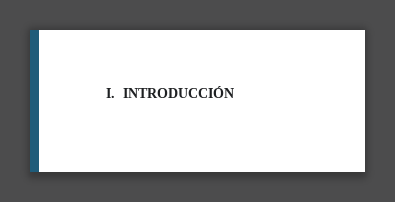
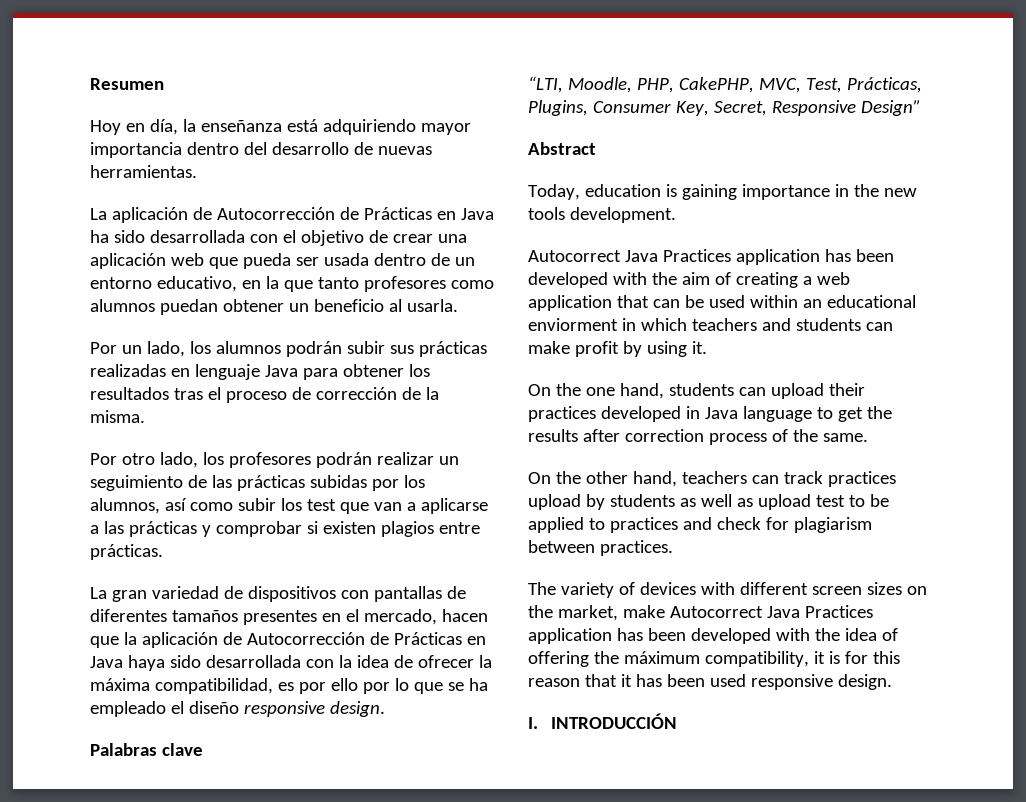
+ Resumen
+ Hoy en día, la enseñanza está adquiriendo mayor importancia dentro del desarrollo de nuevas herramientas.
+ La aplicación de Autocorrección de Prácticas en Java ha sido desarrollada con el objetivo de crear una aplicación web que pueda ser usada dentro de un entorno educativo, en la que tanto profesores como alumnos puedan obtener un beneficio al usarla.
+ Por un lado, los alumnos podrán subir sus prácticas realizadas en lenguaje Java para obtener los resultados tras el proceso de corrección de la misma.
+ Por otro lado, los profesores podrán realizar un seguimiento de las prácticas subidas por los alumnos, así como subir los test que van a aplicarse a las prácticas y comprobar si existen plagios entre prácticas.
+ La gran variedad de dispositivos con pantallas de diferentes tamaños presentes en el mercado, hacen que la aplicación de Autocorrección de Prácticas en Java haya sido desarrollada con la idea de ofrecer la máxima compatibilidad, es por ello por lo que se ha empleado el diseño responsive design.
+ Palabras clave
+ “LTI, Moodle, PHP, CakePHP, MVC, Test, Prácticas, Plugins, Consumer Key, Secret, Responsive Design”
+ Abstract
+ Today, education is gaining importance in the new tools development.
+ Autocorrect Java Practices application has been developed with the aim of creating a web application that can be used within an educational enviorment in which teachers and students can make profit by using it.
+ On the one hand, students can upload their practices developed in Java language to get the results after correction process of the same.
+ On the other hand, teachers can track practices upload by students as well as upload test to be applied to practices and check for plagiarism between practices.
+ The variety of devices with different screen sizes on the market, make Autocorrect Java Practices application has been developed with the idea of offering the máximum compatibility, it is for this reason that it has been used responsive design.

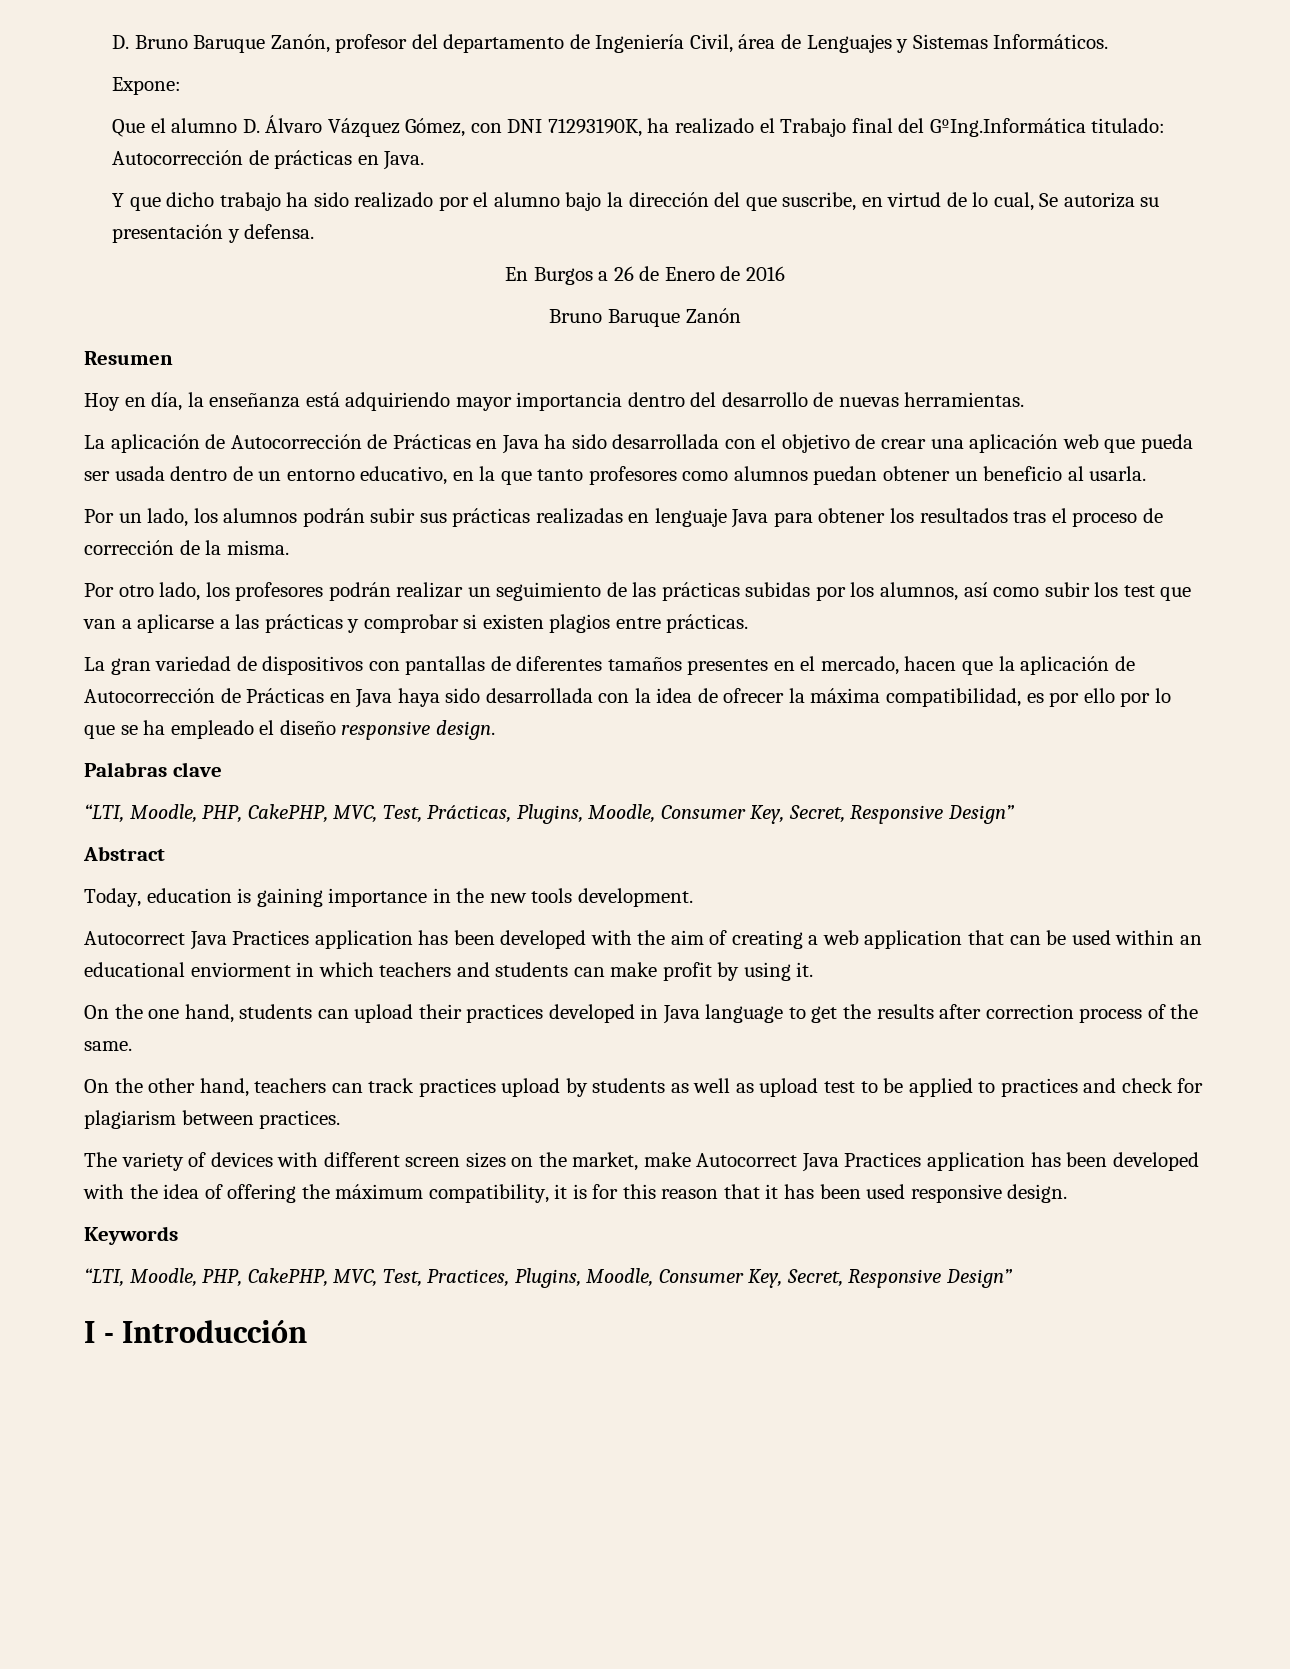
+ D. Bruno Baruque Zanón, profesor del departamento de Ingeniería Civil, área de Lenguajes y Sistemas Informáticos.
+ Expone:
+ Que el alumno D. Álvaro Vázquez Gómez, con DNI 71293190K, ha realizado el Trabajo final del GºIng.Informática titulado: Autocorrección de prácticas en Java.
+ Y que dicho trabajo ha sido realizado por el alumno bajo la dirección del que suscribe, en virtud de lo cual, Se autoriza su presentación y defensa.
+ En Burgos a 26 de Enero de 2016
+ Bruno Baruque Zanón
- “LTI, Moodle, PHP, CakePHP, MVC, Test, Prácticas, Plugins, Consumer Key, Secret, Responsive Design”
+ “LTI, Moodle, PHP, CakePHP, MVC, Test, Prácticas, Plugins, Moodle, Consumer Key, Secret, Responsive Design”
- I. INTRODUCCIÓN
+ Keywords
+ “LTI, Moodle, PHP, CakePHP, MVC, Test, Practices, Plugins, Moodle, Consumer Key, Secret, Responsive Design”
+ I - Introducción

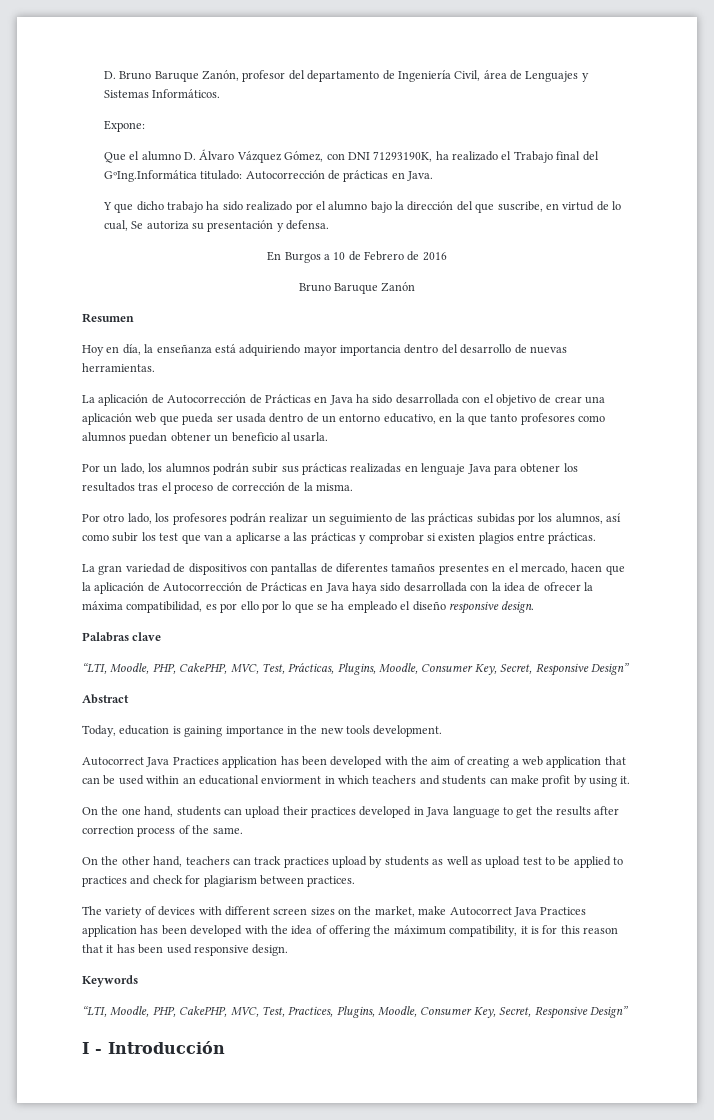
- En Burgos a 26 de Enero de 2016
+ En Burgos a 10 de Febrero de 2016

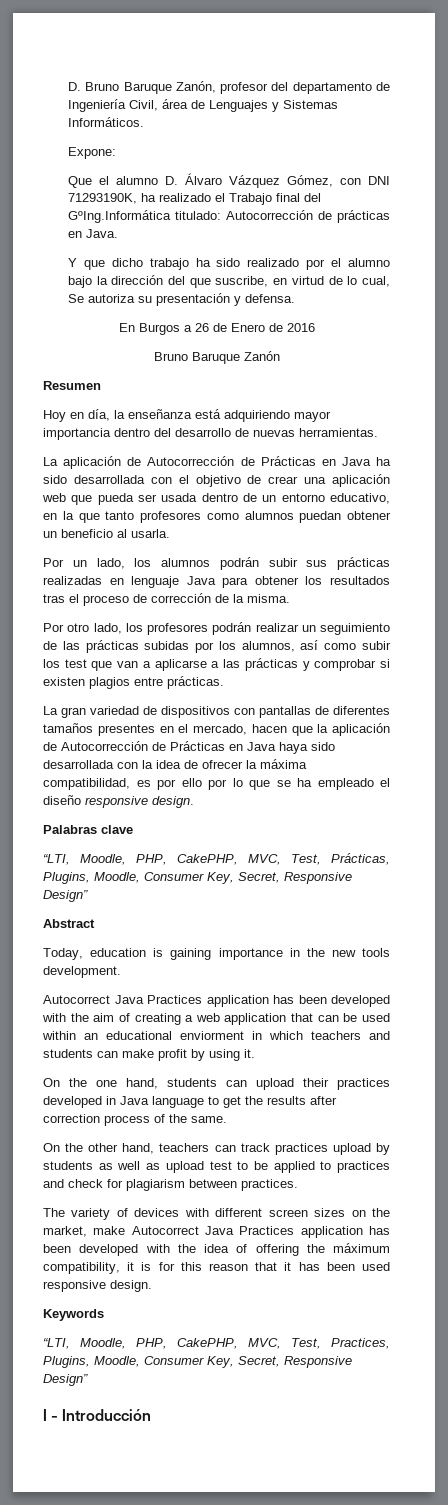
- En Burgos a 10 de Febrero de 2016
+ En Burgos a 26 de Enero de 2016

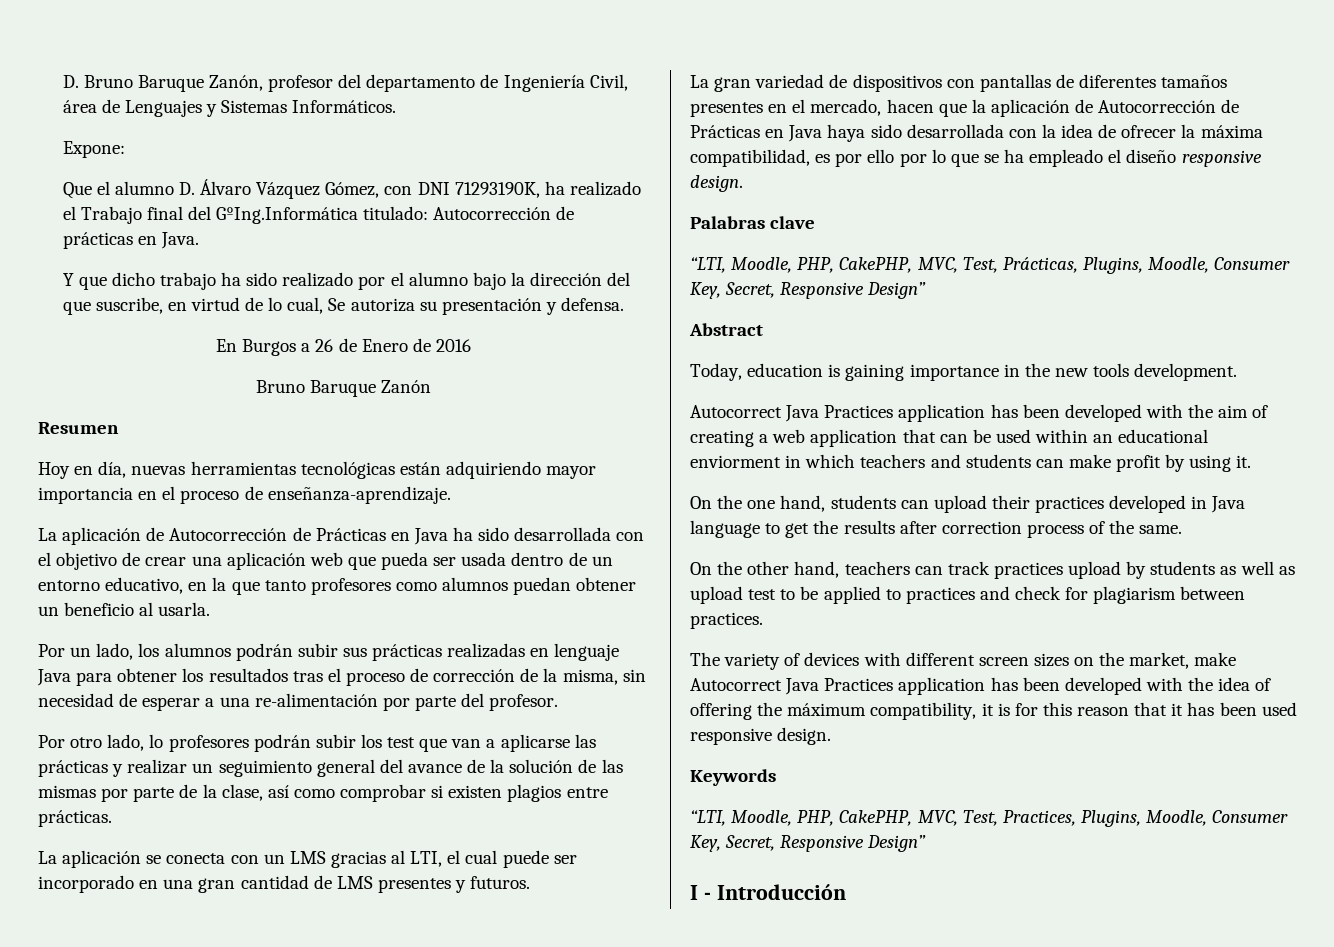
- Hoy en día, la enseñanza está adquiriendo mayor importancia dentro del desarrollo de nuevas herramientas.
+ Hoy en día, nuevas herramientas tecnológicas están adquiriendo mayor importancia en el proceso de enseñanza-aprendizaje.
- Por un lado, los alumnos podrán subir sus prácticas realizadas en lenguaje Java para obtener los resultados tras el proceso de corrección de la misma.
+ Por un lado, los alumnos podrán subir sus prácticas realizadas en lenguaje Java para obtener los resultados tras el proceso de corrección de la misma, sin necesidad de esperar a una re-alimentación por parte del profesor.
- Por otro lado, los profesores podrán realizar un seguimiento de las prácticas subidas por los alumnos, así como subir los test que van a aplicarse a las prácticas y comprobar si existen plagios entre prácticas.
+ Por otro lado, lo profesores podrán subir los test que van a aplicarse las prácticas y realizar un seguimiento general del avance de la solución de las mismas por parte de la clase, así como comprobar si existen plagios entre prácticas.
+ La aplicación se conecta con un LMS gracias al LTI, el cual puede ser incorporado en una gran cantidad de LMS presentes y futuros.

